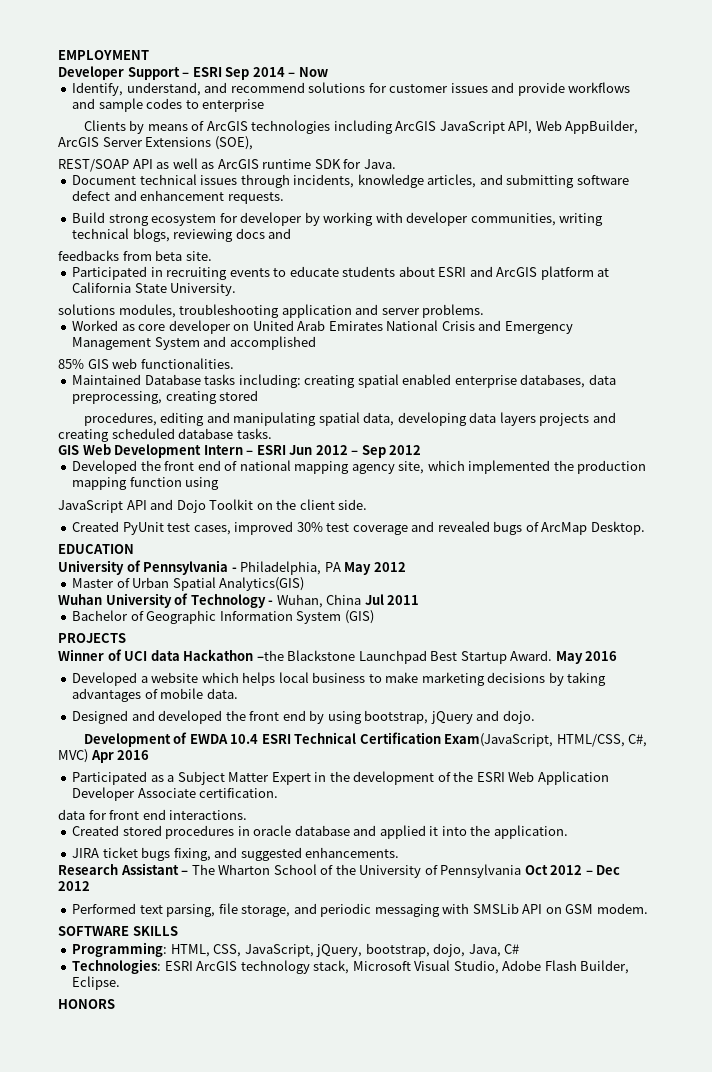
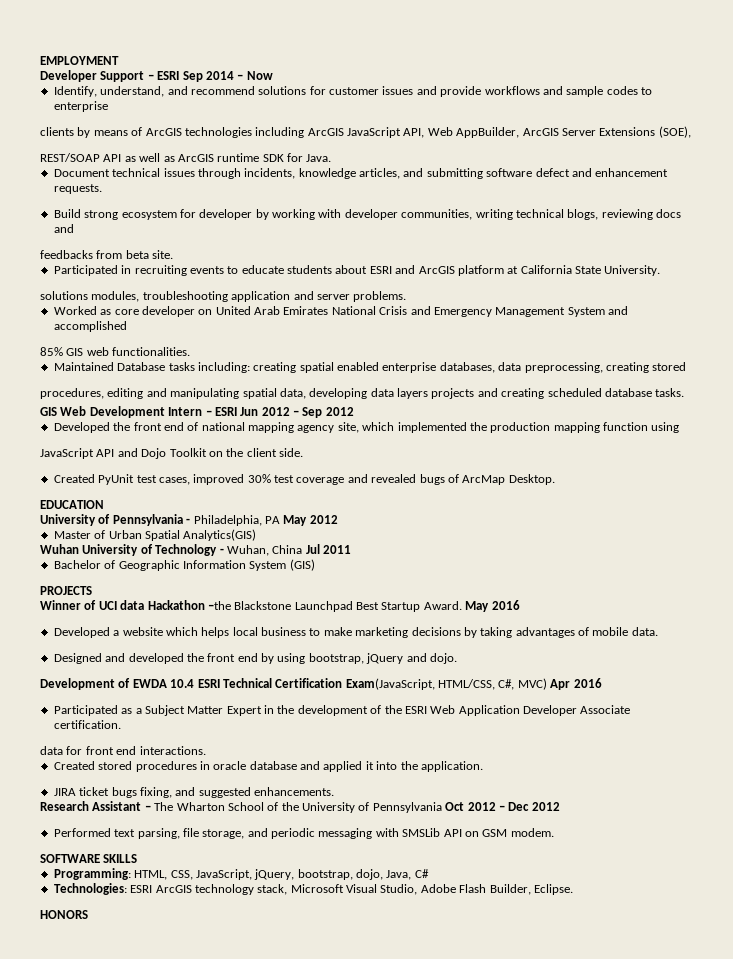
- Clients by means of ArcGIS technologies including ArcGIS JavaScript API, Web AppBuilder, ArcGIS Server Extensions (SOE),
+ clients by means of ArcGIS technologies including ArcGIS JavaScript API, Web AppBuilder, ArcGIS Server Extensions (SOE),

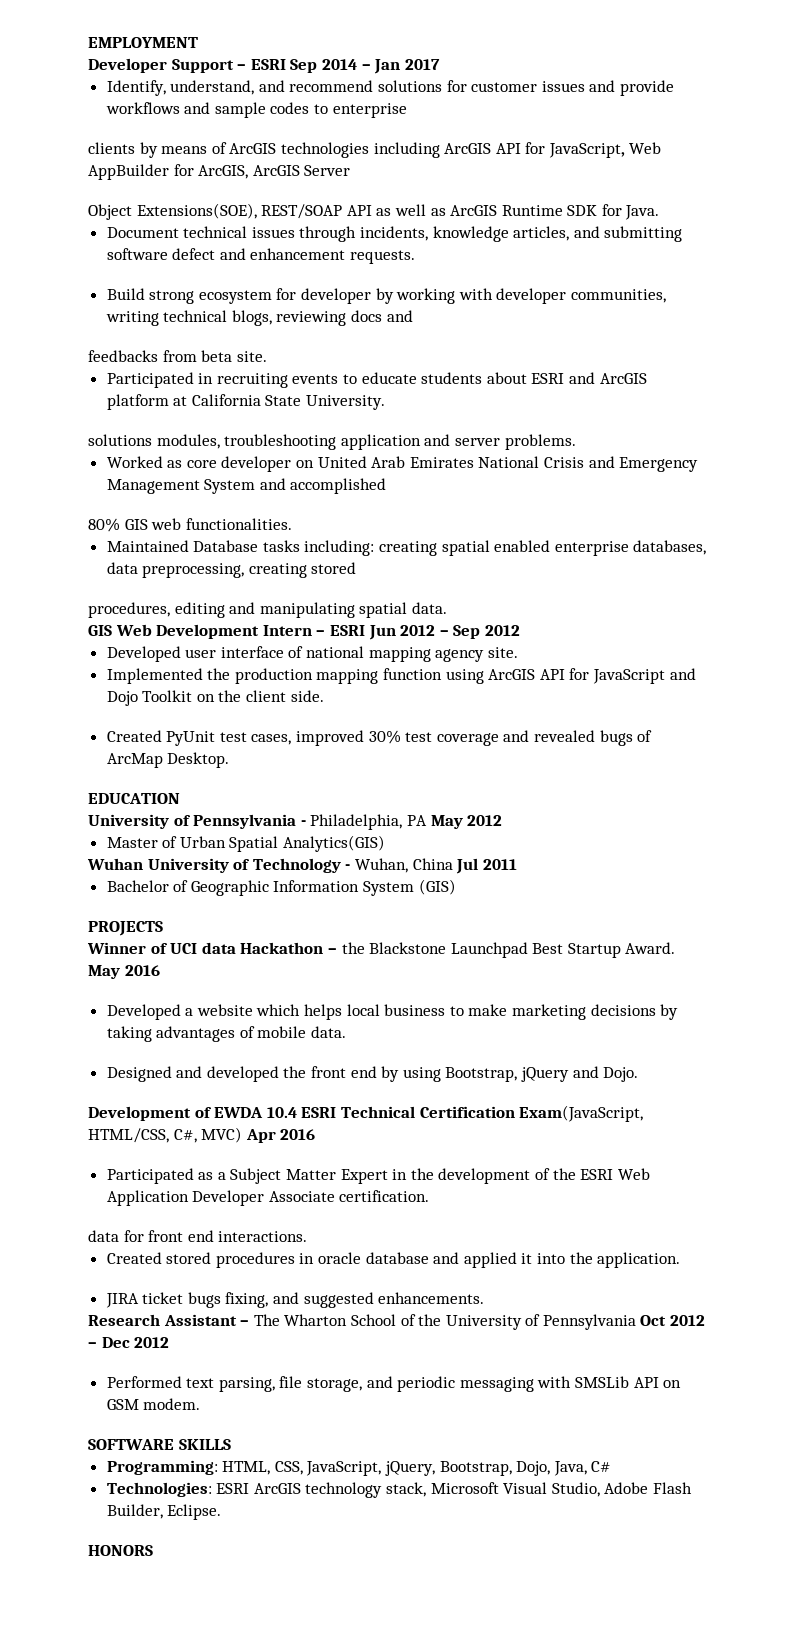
- Developer Support – ESRI Sep 2014 – Now
+ Developer Support – ESRI Sep 2014 – Jan 2017
- clients by means of ArcGIS technologies including ArcGIS JavaScript API, Web AppBuilder, ArcGIS Server Extensions (SOE),
- REST/SOAP API as well as ArcGIS runtime SDK for Java.
+ clients by means of ArcGIS technologies including ArcGIS API for JavaScript, Web AppBuilder for ArcGIS, ArcGIS Server
+ Object Extensions(SOE), REST/SOAP API as well as ArcGIS Runtime SDK for Java.
- 85% GIS web functionalities.
+ 80% GIS web functionalities.
- procedures, editing and manipulating spatial data, developing data layers projects and creating scheduled database tasks.
+ procedures, editing and manipulating spatial data.
- Developed the front end of national mapping agency site, which implemented the production mapping function using
- JavaScript API and Dojo Toolkit on the client side.
+ Developed user interface of national mapping agency site.
+ Implemented the production mapping function using ArcGIS API for JavaScript and Dojo Toolkit on the client side.
- Winner of UCI data Hackathon –the Blackstone Launchpad Best Startup Award.
+ Winner of UCI data Hackathon – the Blackstone Launchpad Best Startup Award.
- Designed and developed the front end by using bootstrap, jQuery and dojo.
+ Designed and developed the front end by using Bootstrap, jQuery and Dojo.
- Programming: HTML, CSS, JavaScript, jQuery, bootstrap, dojo, Java, C#
+ Programming: HTML, CSS, JavaScript, jQuery, Bootstrap, Dojo, Java, C#

